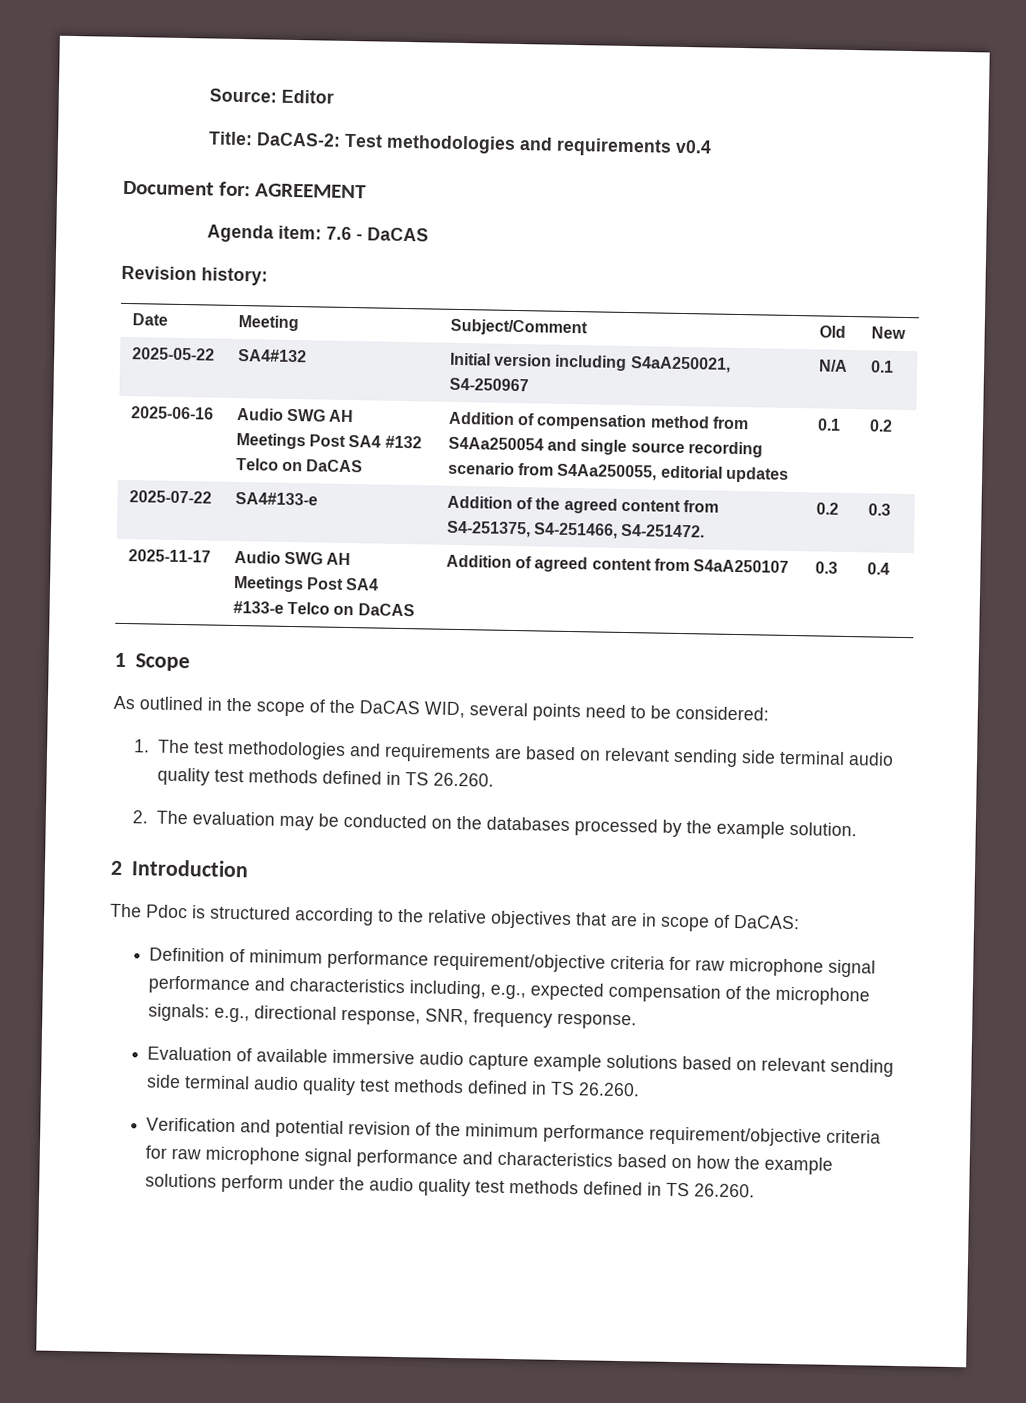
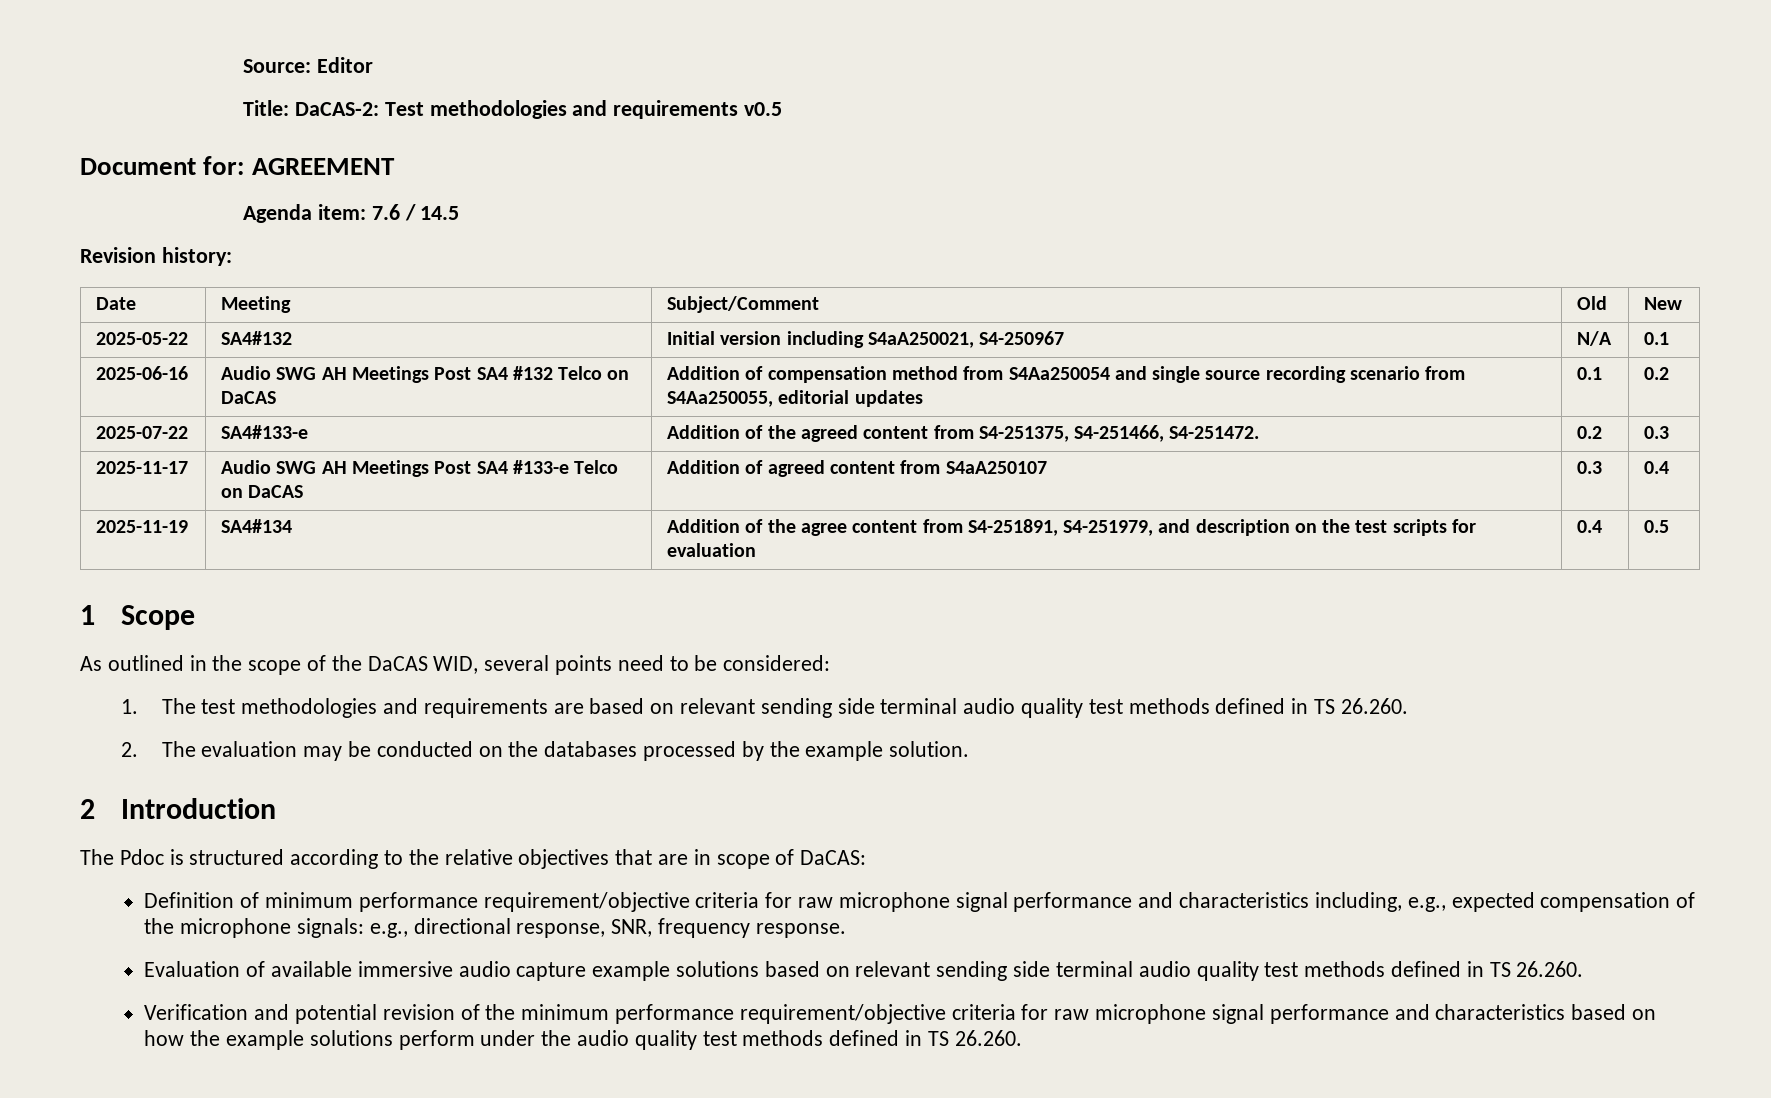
- Title: DaCAS-2: Test methodologies and requirements v0.4
+ Title: DaCAS-2: Test methodologies and requirements v0.5
- Agenda item: 7.6 - DaCAS
+ Agenda item: 7.6 / 14.5
+ 2025-11-19 | SA4#134 | Addition of the agree content from S4-251891, S4-251979, and description on the test scripts for evaluation | 0.4 | 0.5

